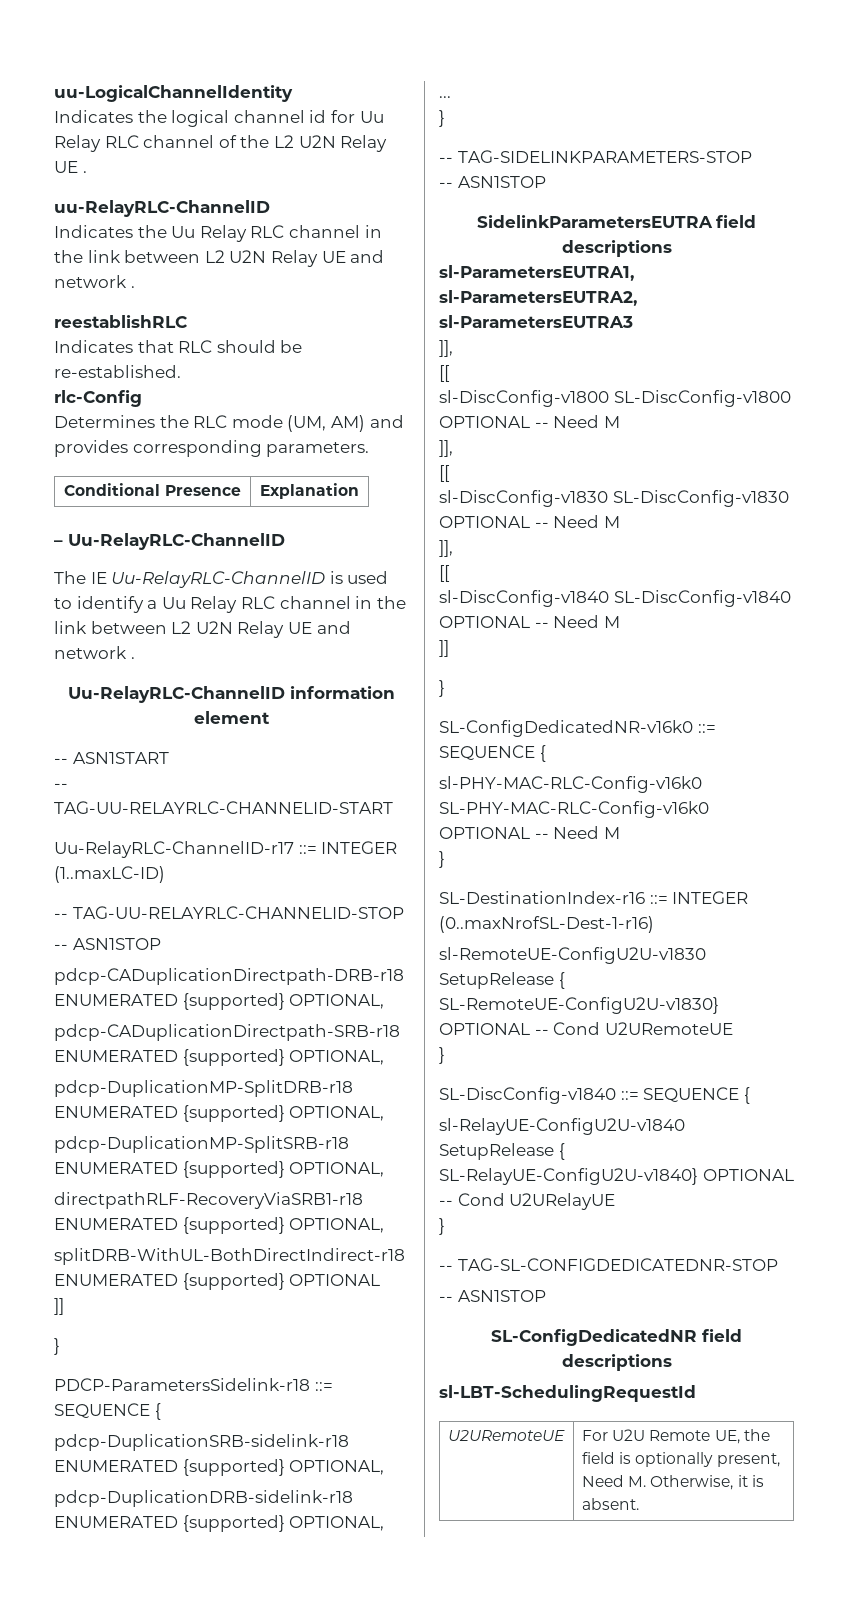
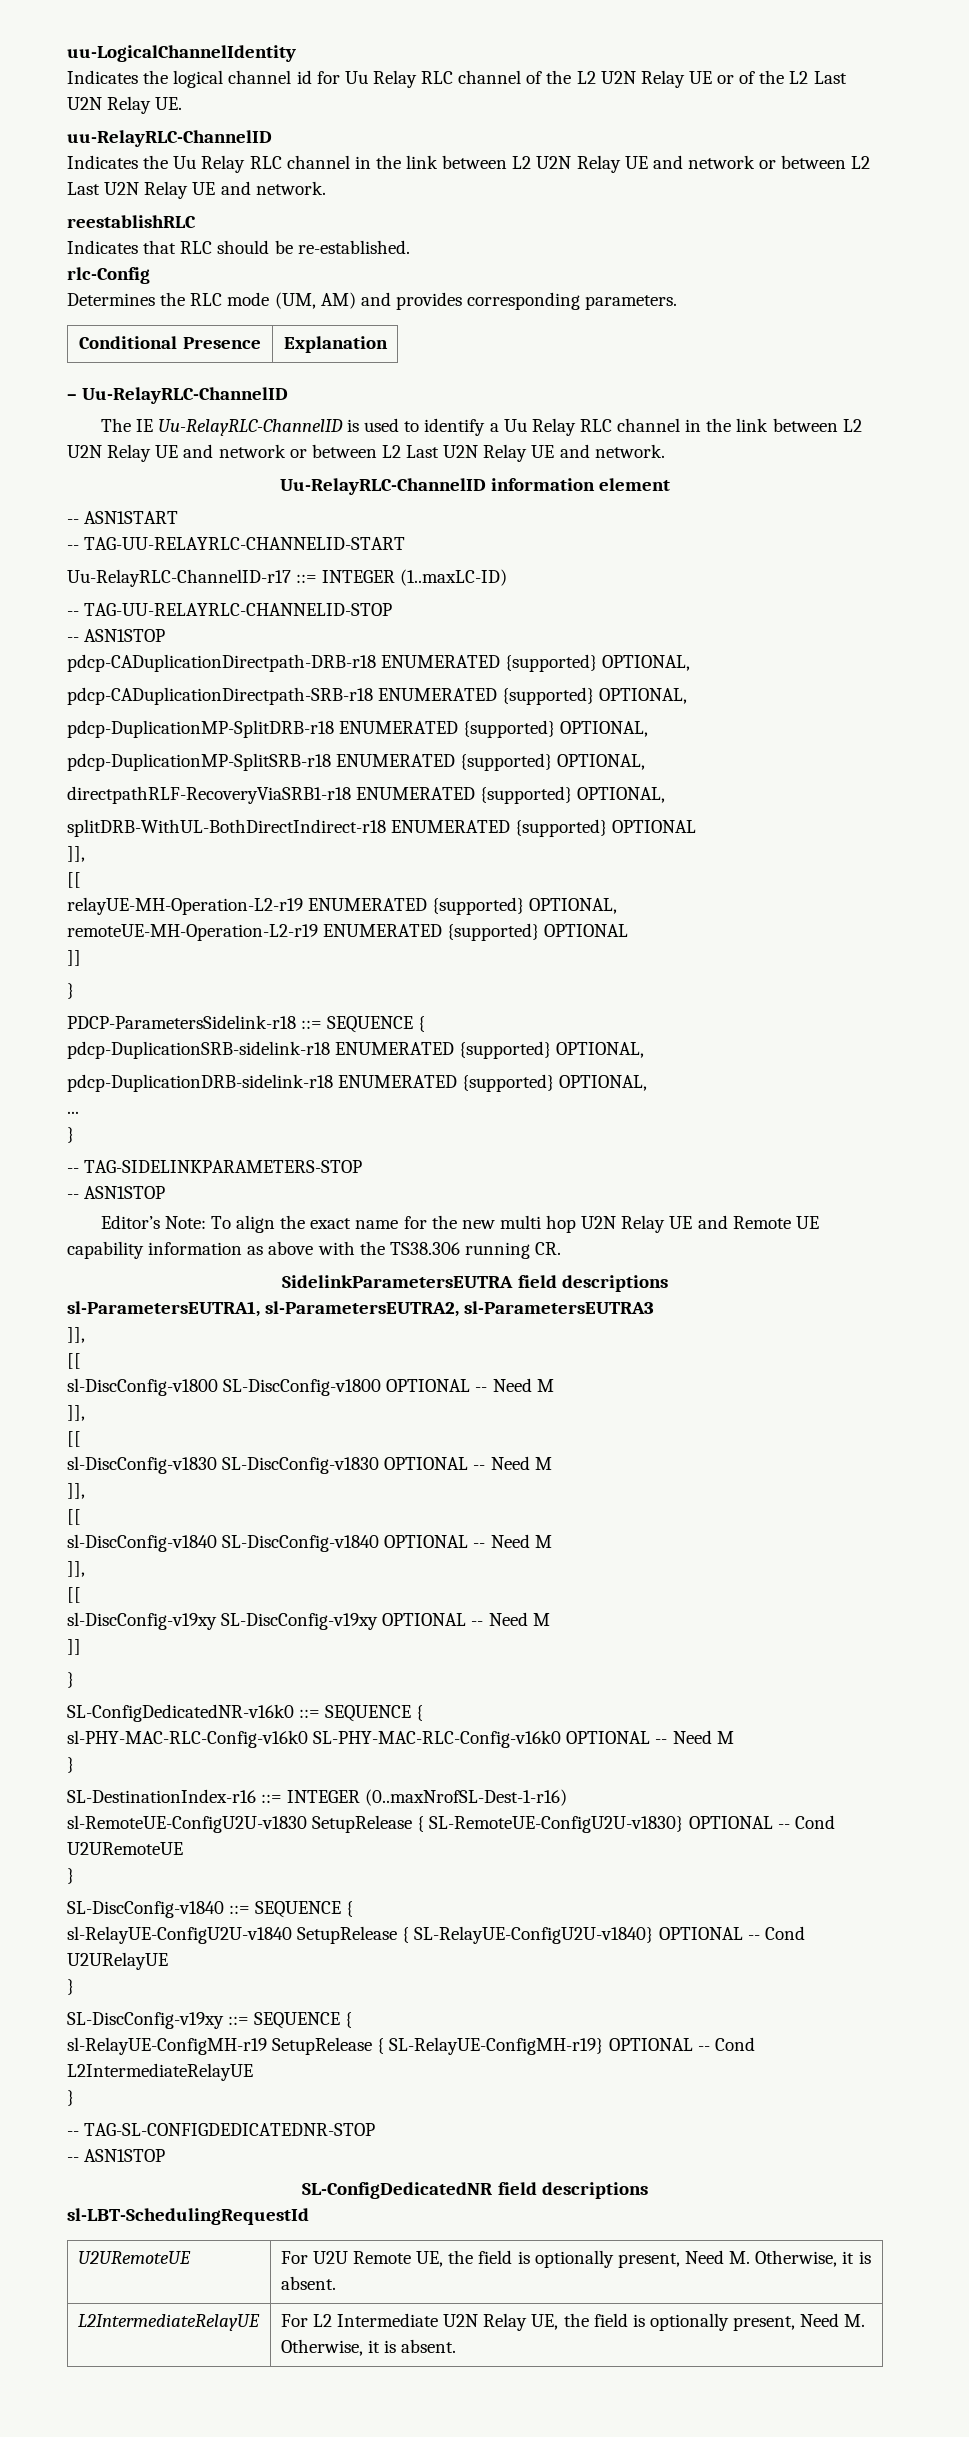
- Indicates the logical channel id for Uu Relay RLC channel of the L2 U2N Relay UE .
+ Indicates the logical channel id for Uu Relay RLC channel of the L2 U2N Relay UE or of the L2 Last U2N Relay UE.
- Indicates the Uu Relay RLC channel in the link between L2 U2N Relay UE and network .
+ Indicates the Uu Relay RLC channel in the link between L2 U2N Relay UE and network or between L2 Last U2N Relay UE and network.
- The IE Uu-RelayRLC-ChannelID is used to identify a Uu Relay RLC channel in the link between L2 U2N Relay UE and network .
+ The IE Uu-RelayRLC-ChannelID is used to identify a Uu Relay RLC channel in the link between L2 U2N Relay UE and network or between L2 Last U2N Relay UE and network.
  splitDRB-WithUL-BothDirectIndirect-r18 ENUMERATED {supported} OPTIONAL
+ ]],
+ [[
+ relayUE-MH-Operation-L2-r19 ENUMERATED {supported} OPTIONAL,
+ remoteUE-MH-Operation-L2-r19 ENUMERATED {supported} OPTIONAL
+ Editor’s Note: To align the exact name for the new multi hop U2N Relay UE and Remote UE capability information as above with the TS38.306 running CR.
  sl-DiscConfig-v1840 SL-DiscConfig-v1840 OPTIONAL -- Need M
+ ]],
+ [[
+ sl-DiscConfig-v19xy SL-DiscConfig-v19xy OPTIONAL -- Need M
+ SL-DiscConfig-v19xy ::= SEQUENCE {
+ sl-RelayUE-ConfigMH-r19 SetupRelease { SL-RelayUE-ConfigMH-r19} OPTIONAL -- Cond L2IntermediateRelayUE
+ }
+ L2IntermediateRelayUE | For L2 Intermediate U2N Relay UE, the field is optionally present, Need M. Otherwise, it is absent.

